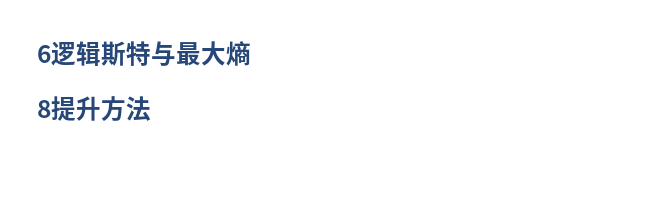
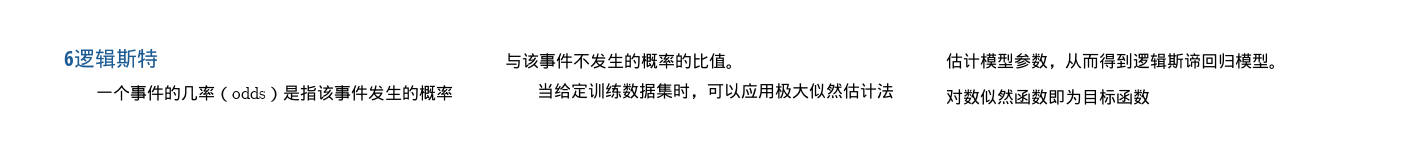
- 6逻辑斯特与最大熵
- 8提升方法
+ 6逻辑斯特
+ 一个事件的几率（odds）是指该事件发生的概率与该事件不发生的概率的比值。
+ 当给定训练数据集时，可以应用极大似然估计法估计模型参数，从而得到逻辑斯谛回归模型。
+ 对数似然函数即为目标函数

